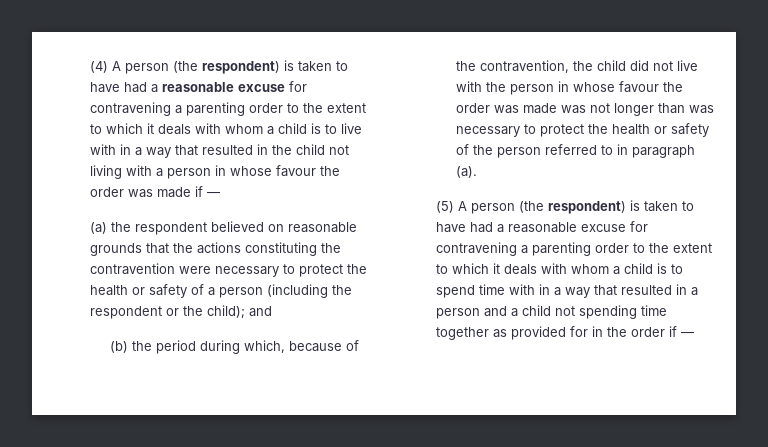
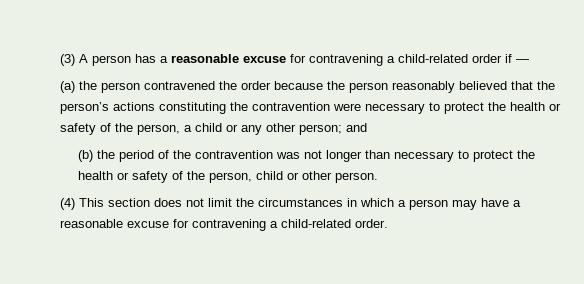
- (4) A person (the respondent) is taken to have had a reasonable excuse for contravening a parenting order to the extent to which it deals with whom a child is to live with in a way that resulted in the child not living with a person in whose favour the order was made if —
- (a) the respondent believed on reasonable grounds that the actions constituting the contravention were necessary to protect the health or safety of a person (including the respondent or the child); and
- (b) the period during which, because of the contravention, the child did not live with the person in whose favour the order was made was not longer than was necessary to protect the health or safety of the person referred to in paragraph (a).
- (5) A person (the respondent) is taken to have had a reasonable excuse for contravening a parenting order to the extent to which it deals with whom a child is to spend time with in a way that resulted in a person and a child not spending time together as provided for in the order if —
+ (3) A person has a reasonable excuse for contravening a child-related order if —
+ (a) the person contravened the order because the person reasonably believed that the person’s actions constituting the contravention were necessary to protect the health or safety of the person, a child or any other person; and
+ (b) the period of the contravention was not longer than necessary to protect the health or safety of the person, child or other person.
+ (4) This section does not limit the circumstances in which a person may have a reasonable excuse for contravening a child-related order.

